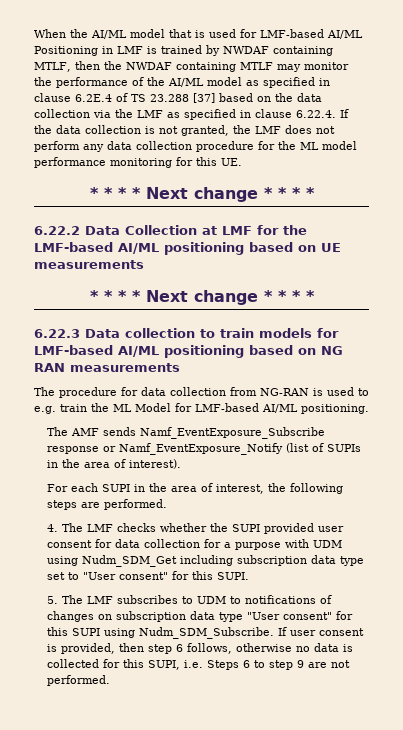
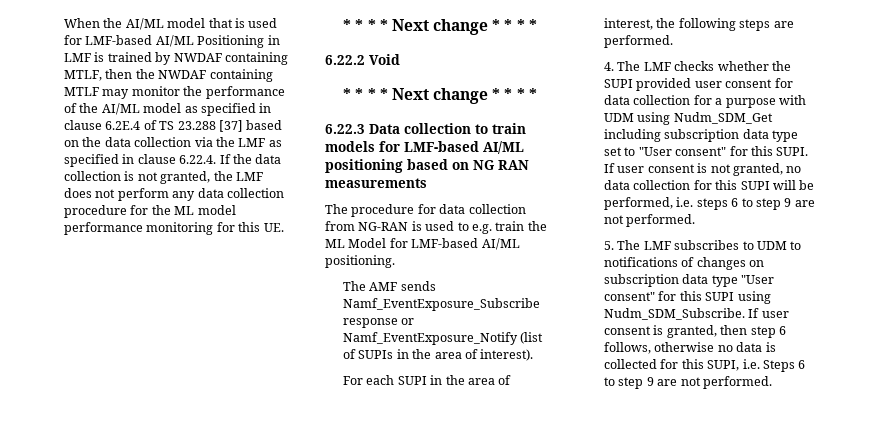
- 6.22.2 Data Collection at LMF for the LMF-based AI/ML positioning based on UE measurements
+ 6.22.2 Void
+ If user consent is not granted, no data collection for this SUPI will be performed, i.e. steps 6 to step 9 are not performed.
- If user consent is provided, then step 6 follows, otherwise no data is collected for this SUPI, i.e. Steps 6 to step 9 are not performed.
+ If user consent is granted, then step 6 follows, otherwise no data is collected for this SUPI, i.e. Steps 6 to step 9 are not performed.

